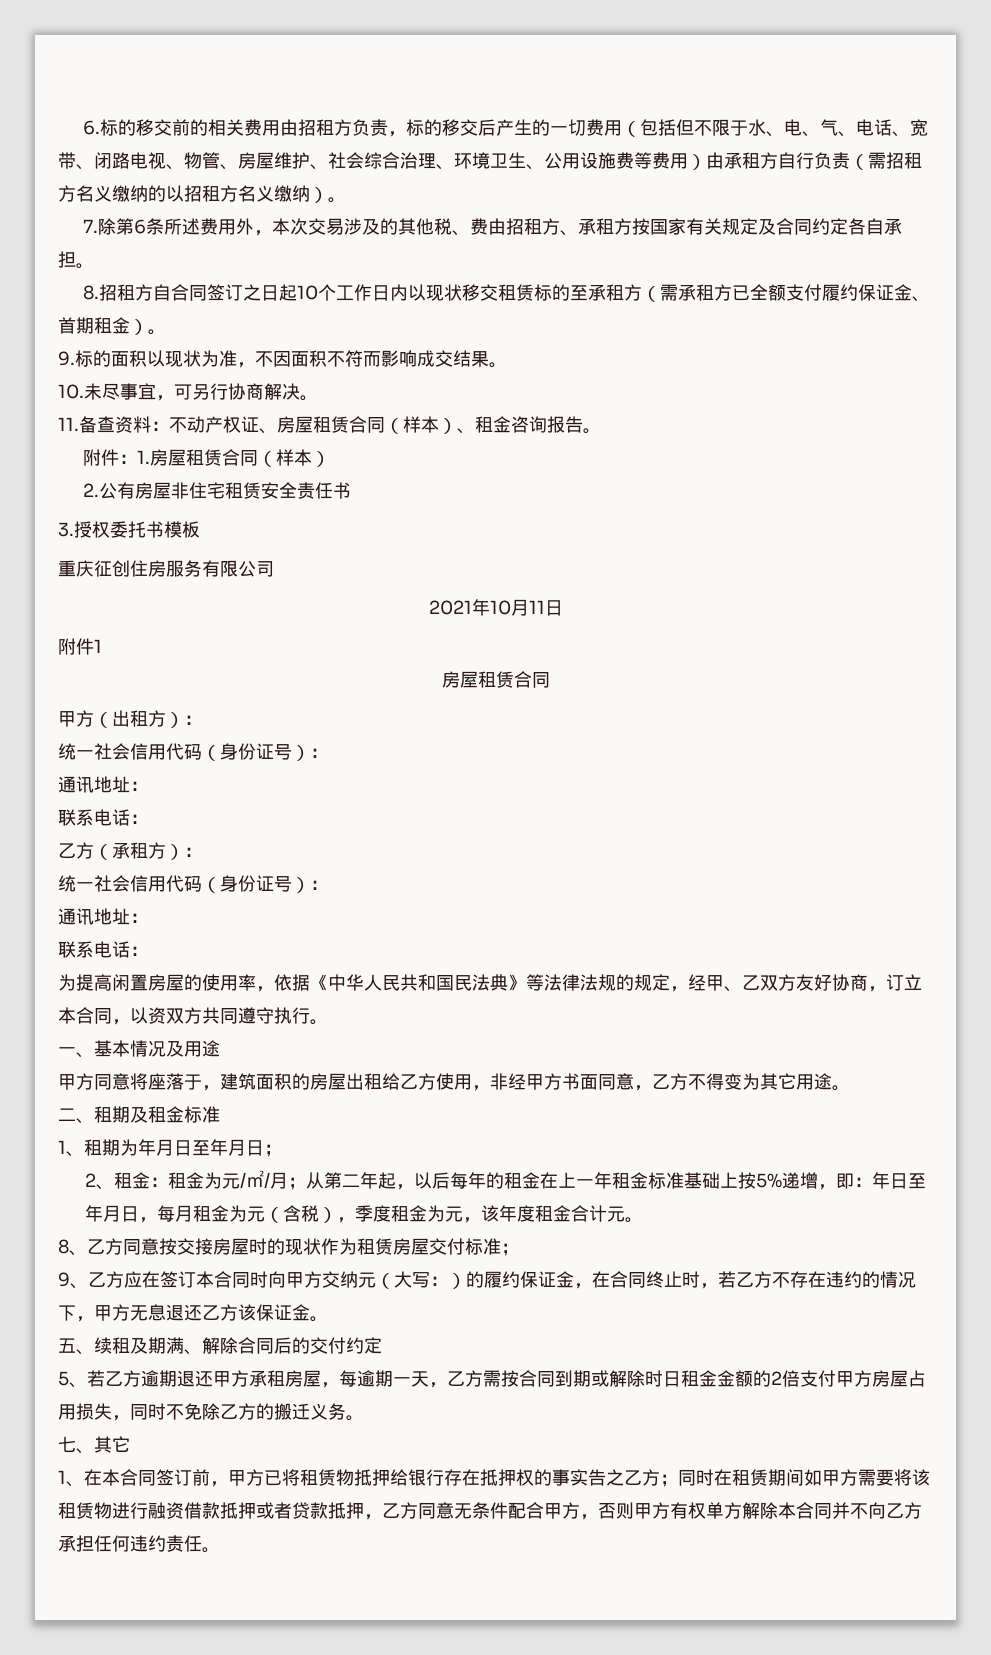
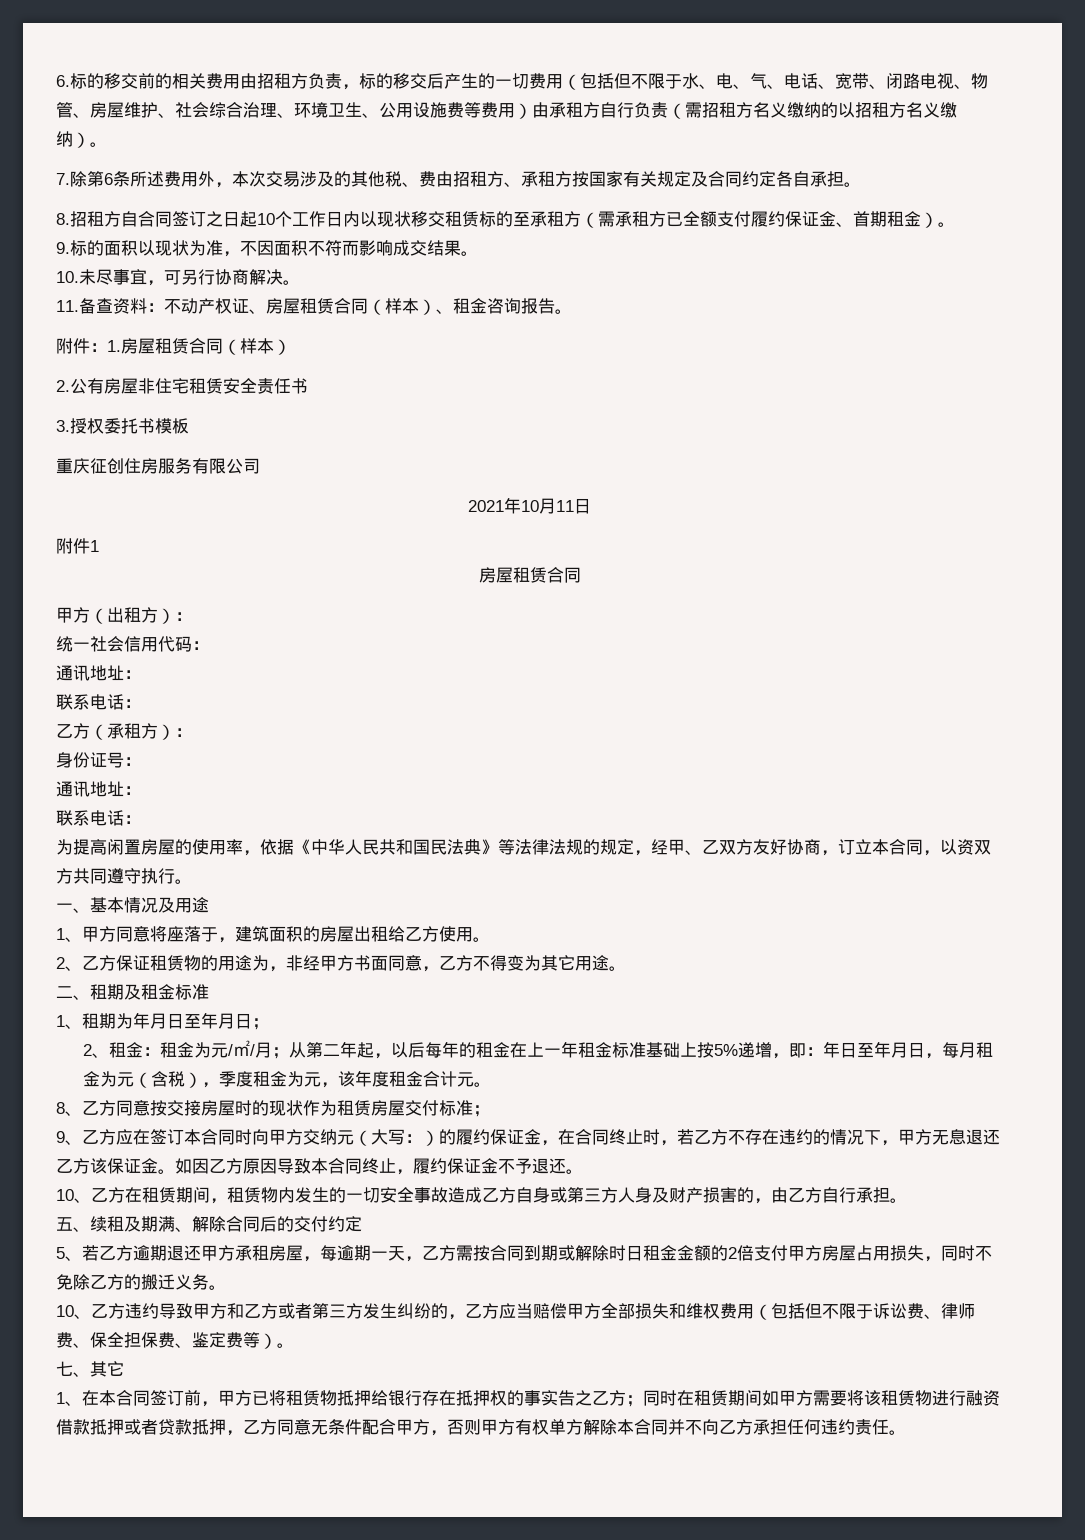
  甲方（出租方）：
- 统一社会信用代码（身份证号）：
+ 统一社会信用代码：
  乙方（承租方）：
- 统一社会信用代码（身份证号）：
+ 身份证号：
- 甲方同意将座落于，建筑面积的房屋出租给乙方使用，非经甲方书面同意，乙方不得变为其它用途。
+ 1、甲方同意将座落于，建筑面积的房屋出租给乙方使用。
+ 2、乙方保证租赁物的用途为，非经甲方书面同意，乙方不得变为其它用途。
+ 如因乙方原因导致本合同终止，履约保证金不予退还。
+ 10、乙方在租赁期间，租赁物内发生的一切安全事故造成乙方自身或第三方人身及财产损害的，由乙方自行承担。
+ 10、乙方违约导致甲方和乙方或者第三方发生纠纷的，乙方应当赔偿甲方全部损失和维权费用（包括但不限于诉讼费、律师费、保全担保费、鉴定费等）。

